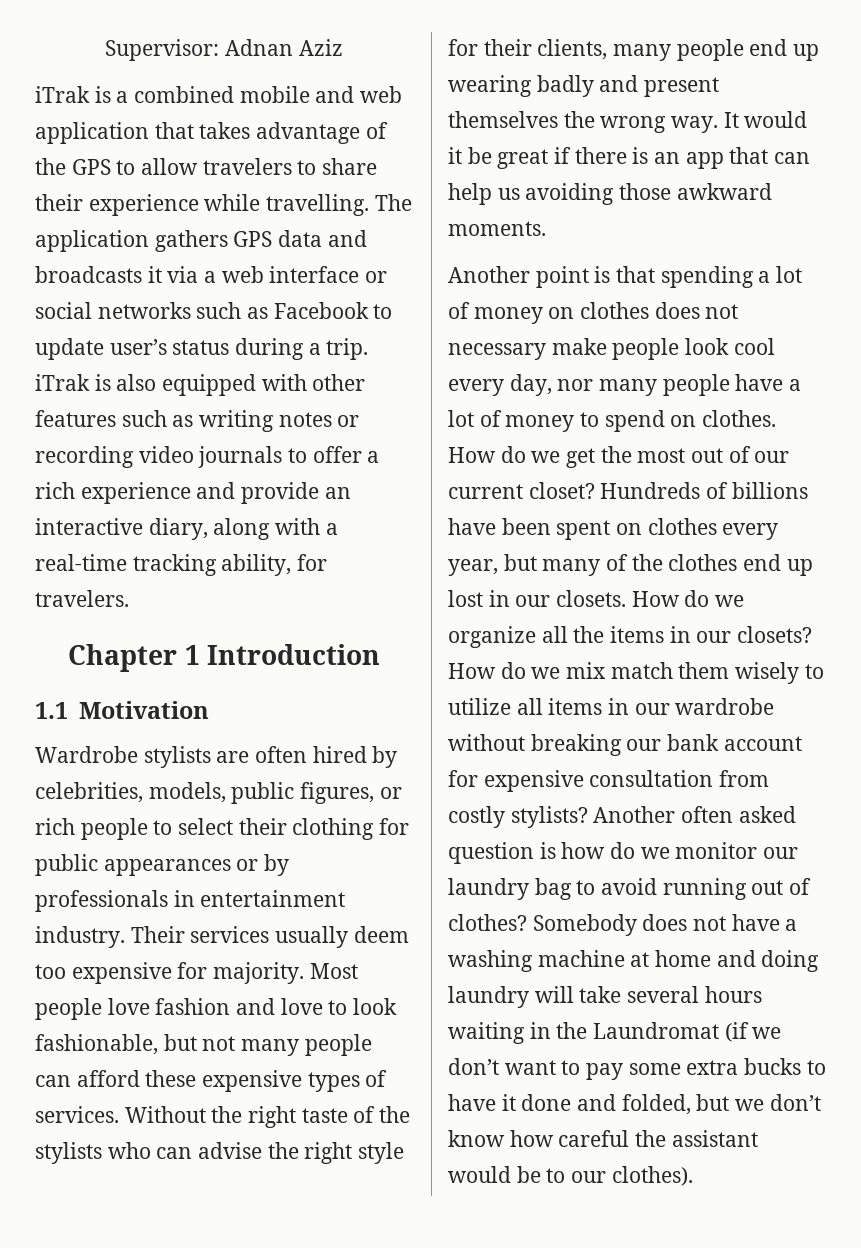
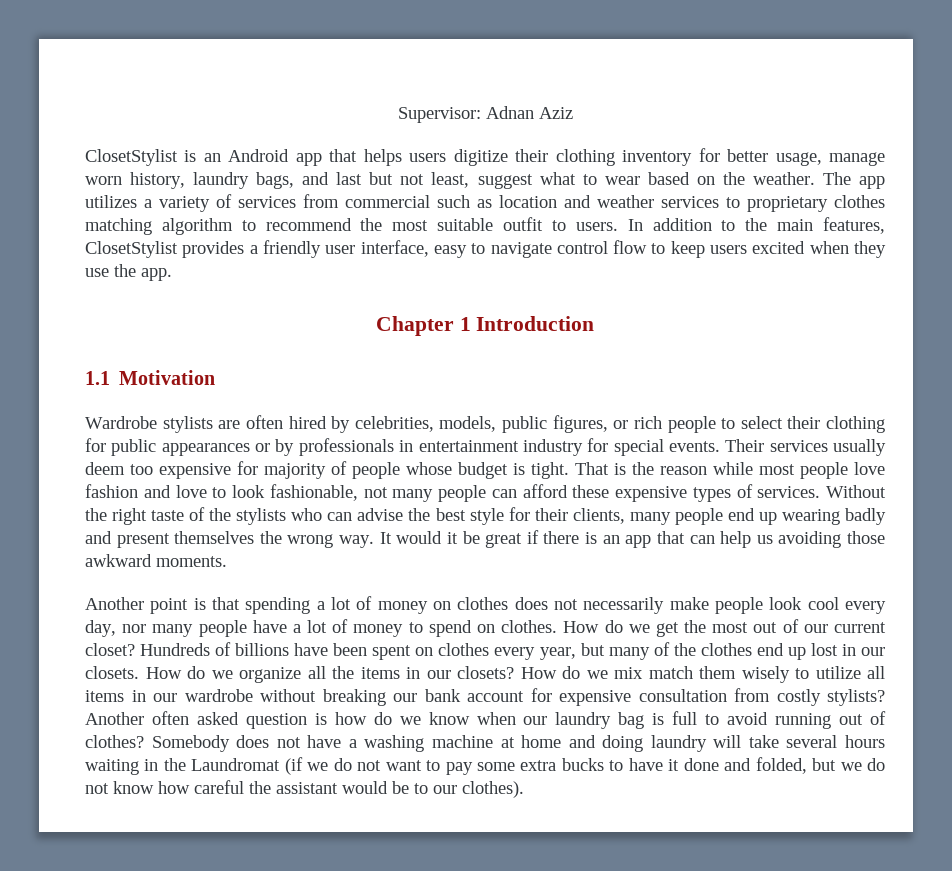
- iTrak is a combined mobile and web application that takes advantage of the GPS to allow travelers to share their experience while travelling. The application gathers GPS data and broadcasts it via a web interface or social networks such as Facebook to update user’s status during a trip. iTrak is also equipped with other features such as writing notes or recording video journals to offer a rich experience and provide an interactive diary, along with a real-time tracking ability, for travelers.
+ ClosetStylist is an Android app that helps users digitize their clothing inventory for better usage, manage worn history, laundry bags, and last but not least, suggest what to wear based on the weather. The app utilizes a variety of services from commercial such as location and weather services to proprietary clothes matching algorithm to recommend the most suitable outfit to users. In addition to the main features, ClosetStylist provides a friendly user interface, easy to navigate control flow to keep users excited when they use the app.
- Wardrobe stylists are often hired by celebrities, models, public figures, or rich people to select their clothing for public appearances or by professionals in entertainment industry.
+ Wardrobe stylists are often hired by celebrities, models, public figures, or rich people to select their clothing for public appearances or by professionals in entertainment industry for special events.
- Their services usually deem too expensive for majority. Most people love fashion and love to look fashionable, but not many people can afford these expensive types of services.
+ Their services usually deem too expensive for majority of people whose budget is tight. That is the reason while most people love fashion and love to look fashionable, not many people can afford these expensive types of services.
- Without the right taste of the stylists who can advise the right style for their clients, many people end up wearing badly and present themselves the wrong way.
+ Without the right taste of the stylists who can advise the best style for their clients, many people end up wearing badly and present themselves the wrong way.
- Another point is that spending a lot of money on clothes does not necessary make people look cool every day, nor many people have a lot of money to spend on clothes.
+ Another point is that spending a lot of money on clothes does not necessarily make people look cool every day, nor many people have a lot of money to spend on clothes.
- Another often asked question is how do we monitor our laundry bag to avoid running out of clothes?
+ Another often asked question is how do we know when our laundry bag is full to avoid running out of clothes?
- Somebody does not have a washing machine at home and doing laundry will take several hours waiting in the Laundromat (if we don’t want to pay some extra bucks to have it done and folded, but we don’t know how careful the assistant would be to our clothes).
+ Somebody does not have a washing machine at home and doing laundry will take several hours waiting in the Laundromat (if we do not want to pay some extra bucks to have it done and folded, but we do not know how careful the assistant would be to our clothes).

